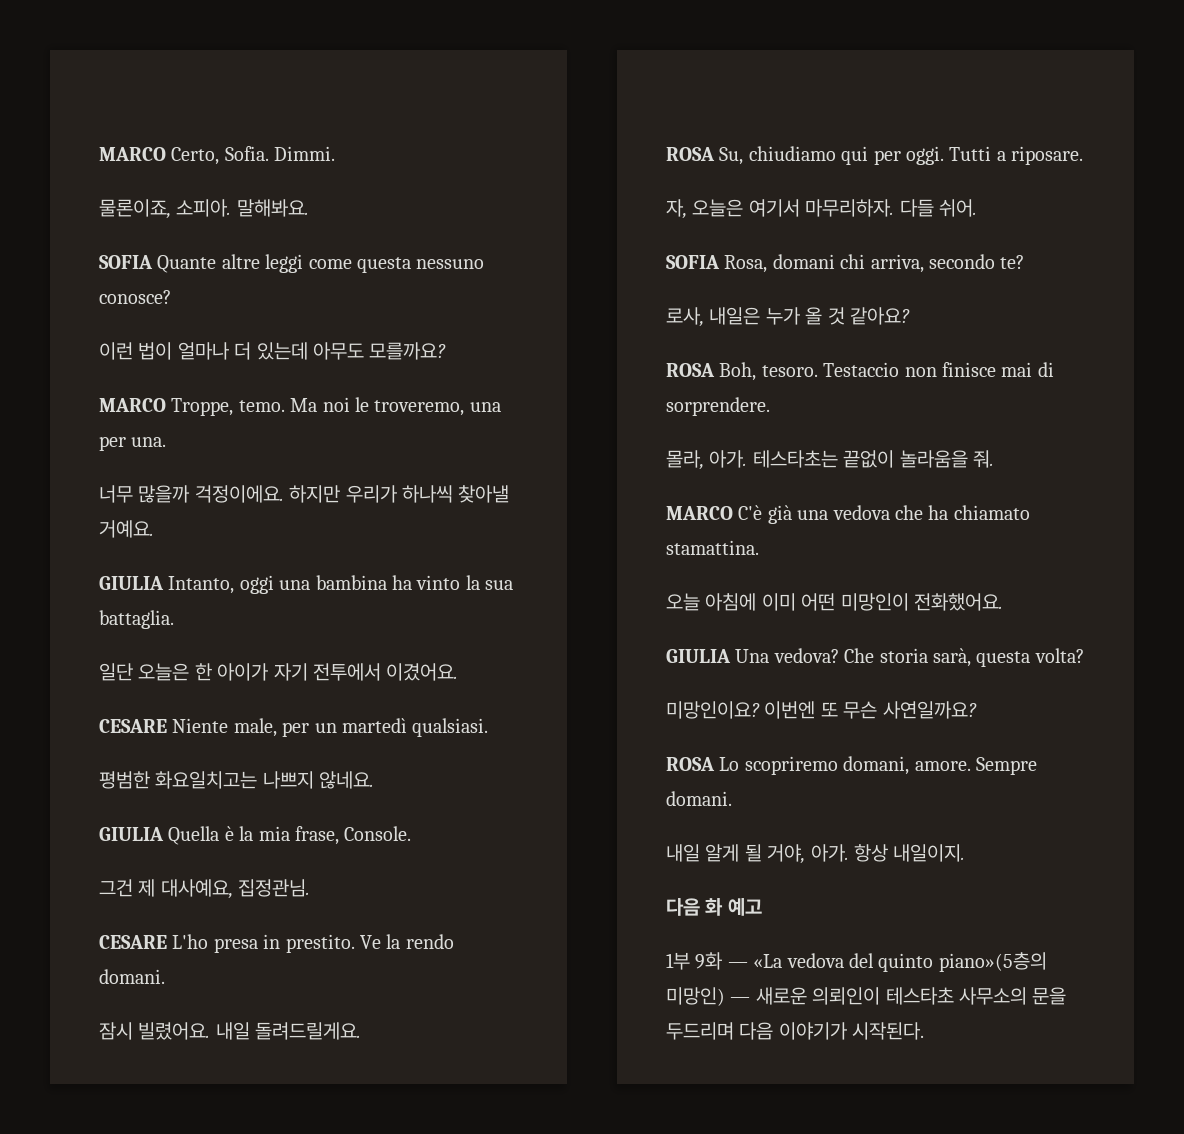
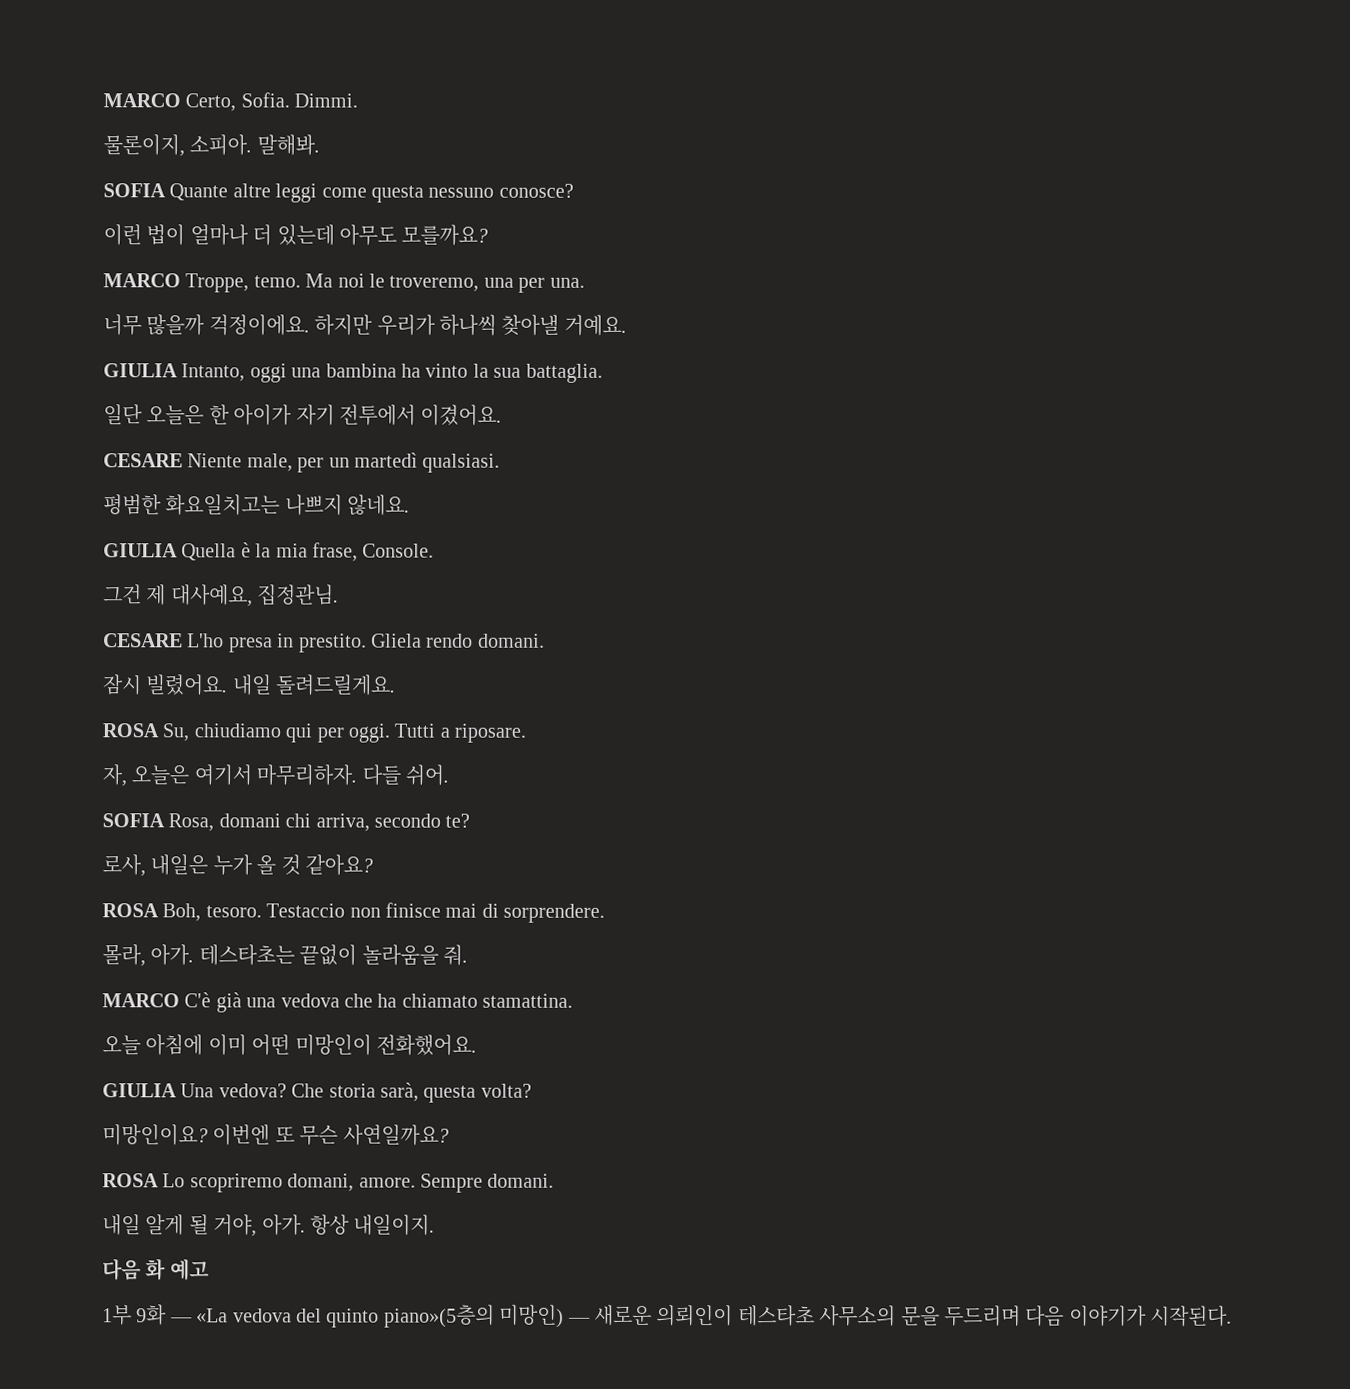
- 물론이죠, 소피아. 말해봐요.
+ 물론이지, 소피아. 말해봐.
- Ve la rendo domani.
+ Gliela rendo domani.

